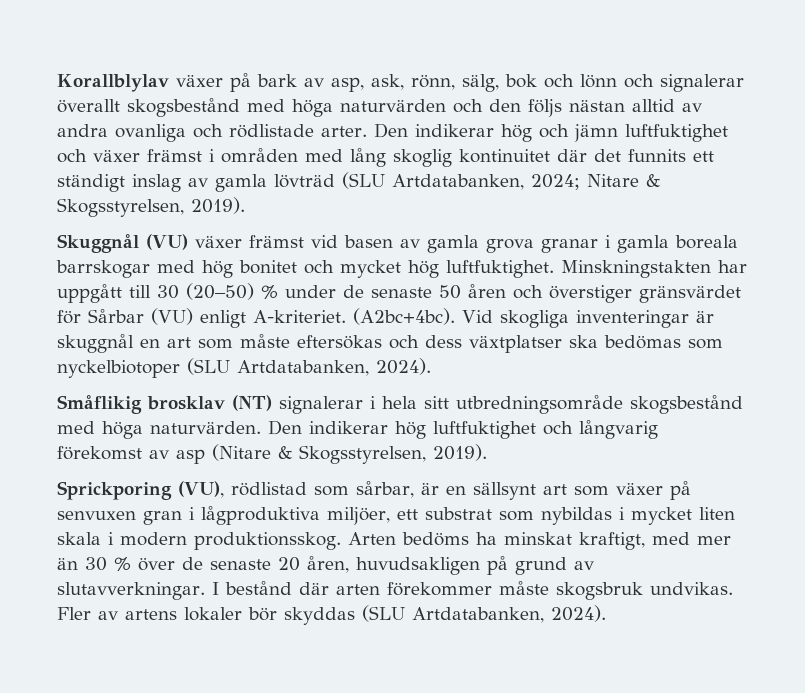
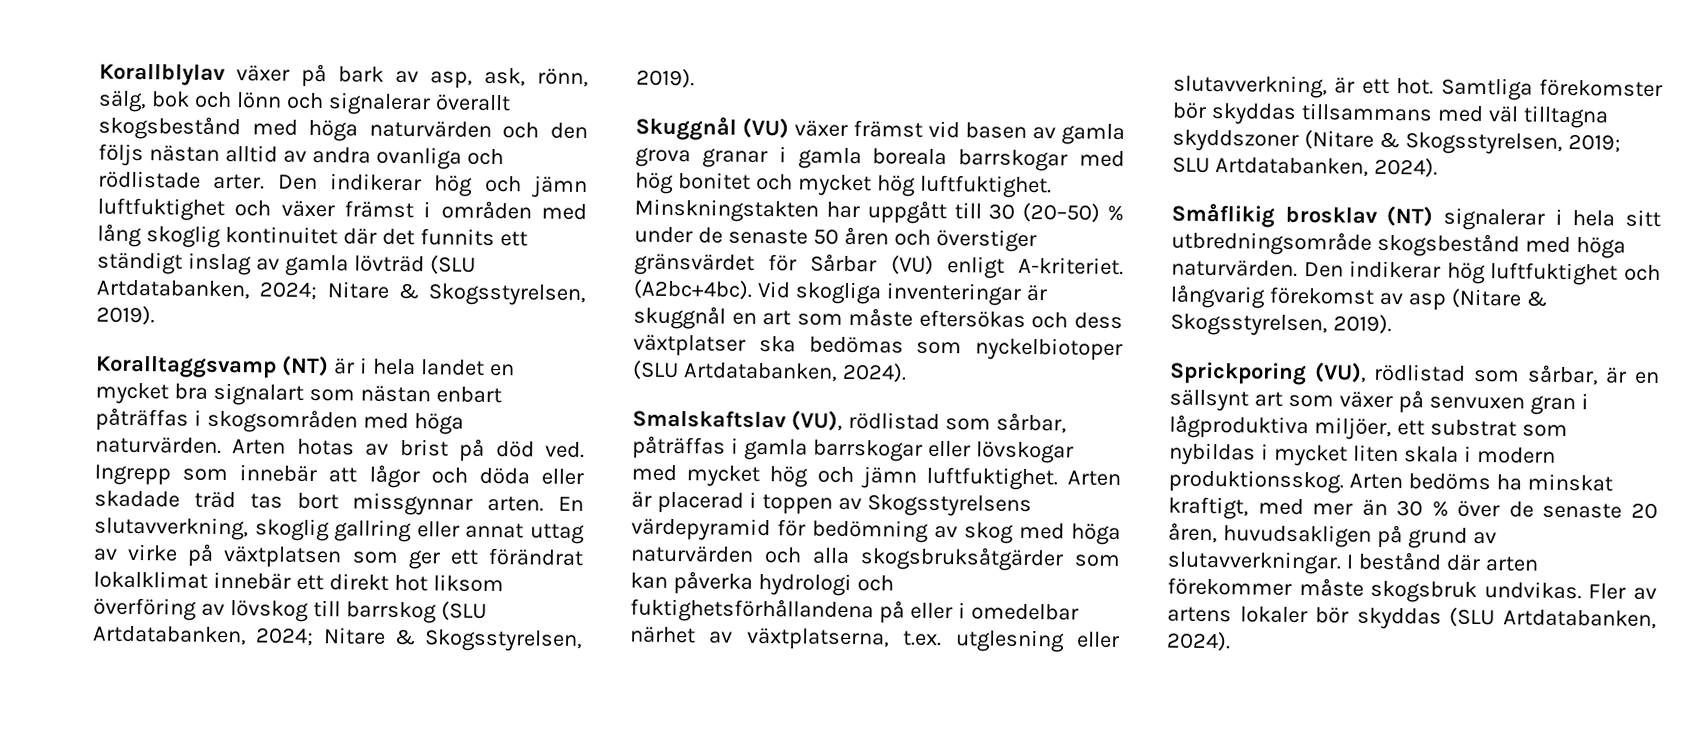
+ Koralltaggsvamp (NT) är i hela landet en mycket bra signalart som nästan enbart påträffas i skogsområden med höga naturvärden. Arten hotas av brist på död ved. Ingrepp som innebär att lågor och döda eller skadade träd tas bort missgynnar arten. En slutavverkning, skoglig gallring eller annat uttag av virke på växtplatsen som ger ett förändrat lokalklimat innebär ett direkt hot liksom överföring av lövskog till barrskog (SLU Artdatabanken, 2024; Nitare & Skogsstyrelsen, 2019).
+ Smalskaftslav (VU), rödlistad som sårbar, påträffas i gamla barrskogar eller lövskogar med mycket hög och jämn luftfuktighet. Arten är placerad i toppen av Skogsstyrelsens värdepyramid för bedömning av skog med höga naturvärden och alla skogsbruksåtgärder som kan påverka hydrologi och fuktighetsförhållandena på eller i omedelbar närhet av växtplatserna, t.ex. utglesning eller slutavverkning, är ett hot. Samtliga förekomster bör skyddas tillsammans med väl tilltagna skyddszoner (Nitare & Skogsstyrelsen, 2019; SLU Artdatabanken, 2024).

